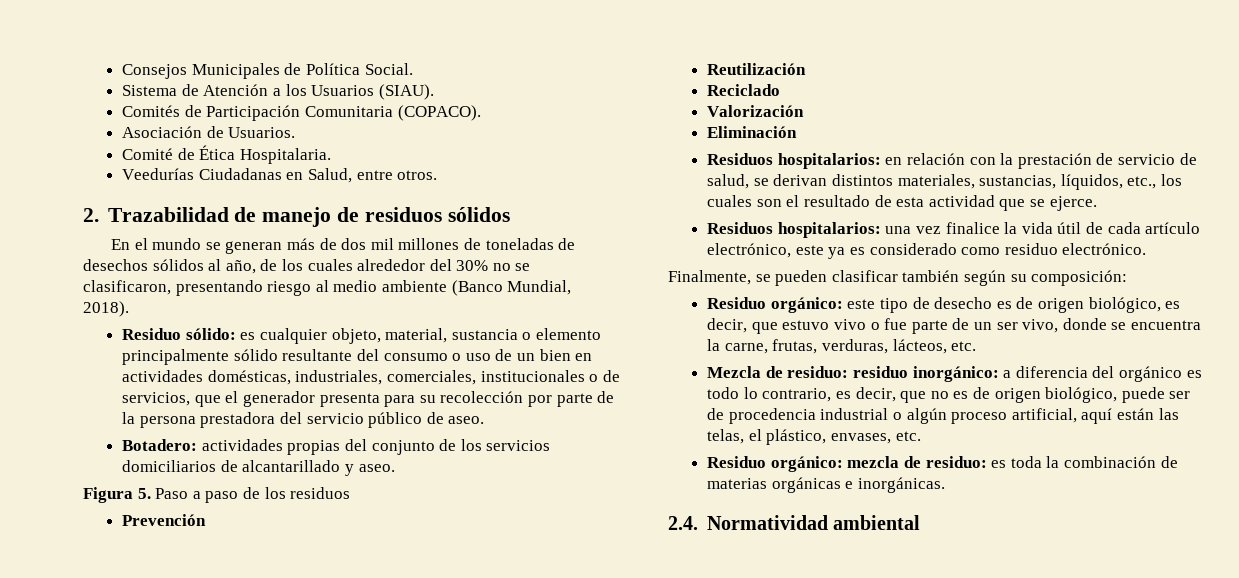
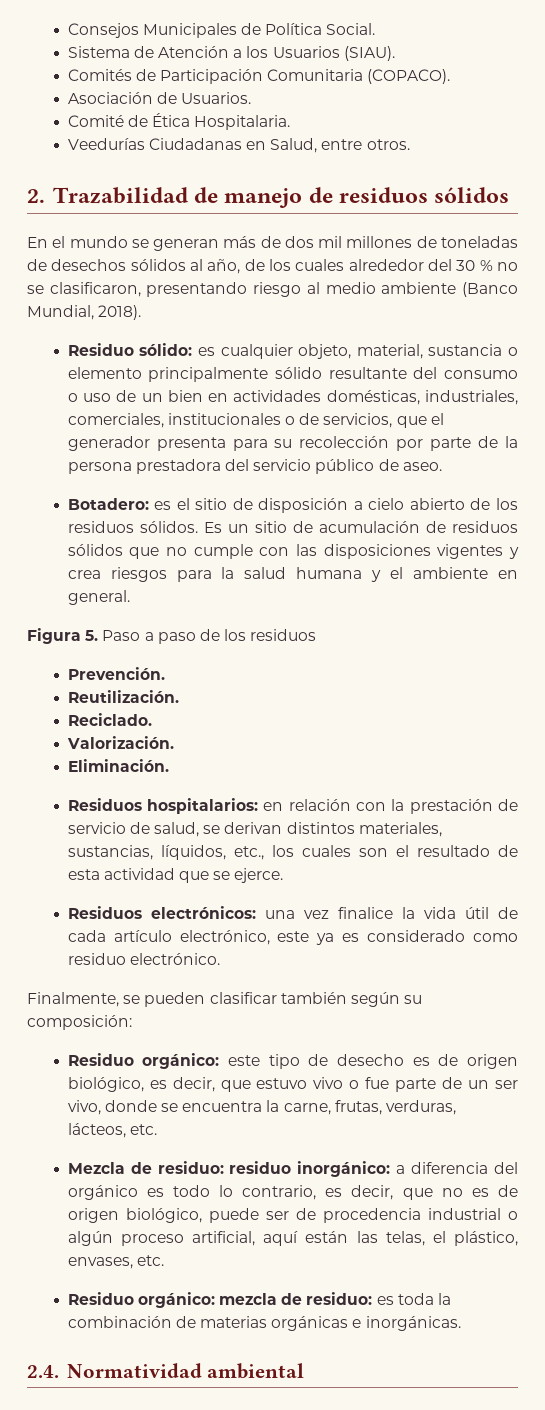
- En el mundo se generan más de dos mil millones de toneladas de desechos sólidos al año, de los cuales alrededor del 30% no se clasificaron, presentando riesgo al medio ambiente (Banco Mundial, 2018).
+ En el mundo se generan más de dos mil millones de toneladas de desechos sólidos al año, de los cuales alrededor del 30 % no se clasificaron, presentando riesgo al medio ambiente (Banco Mundial, 2018).
- Botadero: actividades propias del conjunto de los servicios domiciliarios de alcantarillado y aseo.
+ Botadero: es el sitio de disposición a cielo abierto de los residuos sólidos. Es un sitio de acumulación de residuos sólidos que no cumple con las disposiciones vigentes y crea riesgos para la salud humana y el ambiente en general.
- Prevención
- Reutilización
- Reciclado
- Valorización
- Eliminación
+ Prevención.
+ Reutilización.
+ Reciclado.
+ Valorización.
+ Eliminación.
- Residuos hospitalarios: una vez finalice la vida útil de cada artículo electrónico, este ya es considerado como residuo electrónico.
+ Residuos electrónicos: una vez finalice la vida útil de cada artículo electrónico, este ya es considerado como residuo electrónico.

